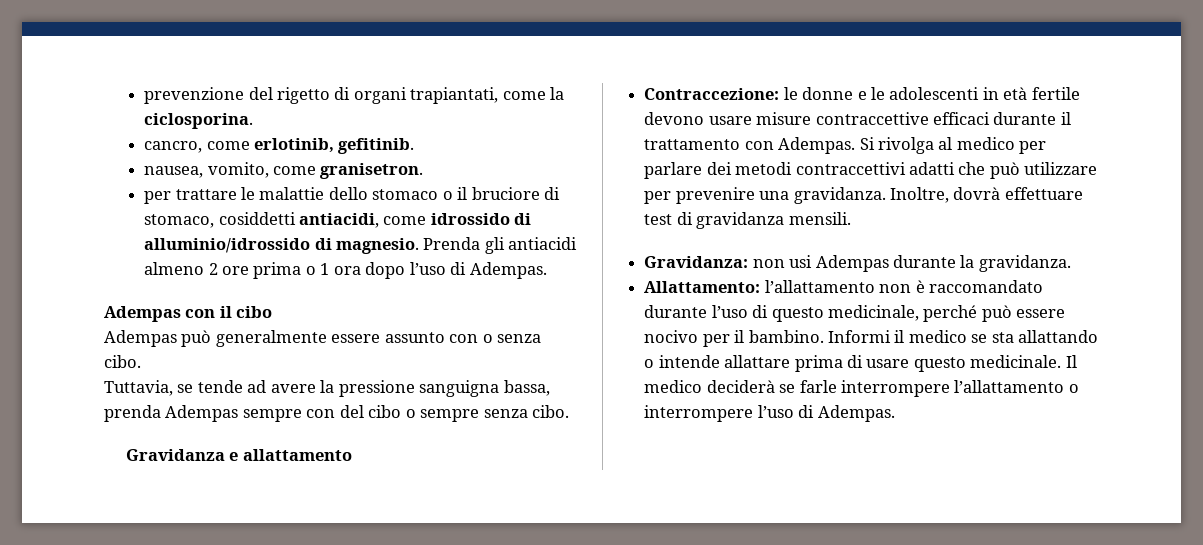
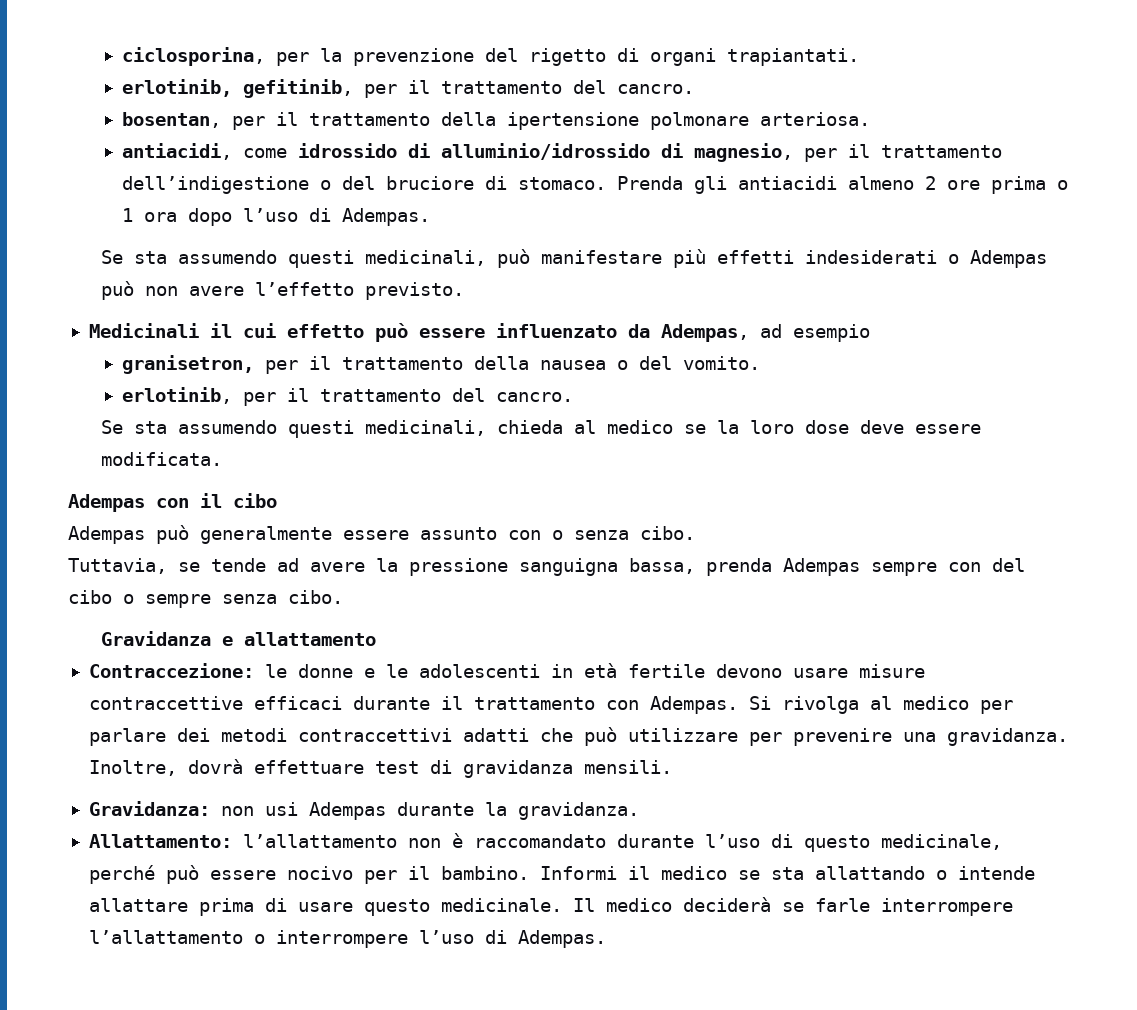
- prevenzione del rigetto di organi trapiantati, come la ciclosporina.
- cancro, come erlotinib, gefitinib.
- nausea, vomito, come granisetron.
- per trattare le malattie dello stomaco o il bruciore di stomaco, cosiddetti antiacidi, come idrossido di alluminio/idrossido di magnesio.
+ ciclosporina, per la prevenzione del rigetto di organi trapiantati.
+ erlotinib, gefitinib, per il trattamento del cancro.
+ bosentan, per il trattamento della ipertensione polmonare arteriosa.
+ antiacidi, come idrossido di alluminio/idrossido di magnesio, per il trattamento dell’indigestione o del bruciore di stomaco.
+ Se sta assumendo questi medicinali, può manifestare più effetti indesiderati o Adempas può non avere l’effetto previsto.
+ Medicinali il cui effetto può essere influenzato da Adempas, ad esempio
+ granisetron, per il trattamento della nausea o del vomito.
+ erlotinib, per il trattamento del cancro.
+ Se sta assumendo questi medicinali, chieda al medico se la loro dose deve essere modificata.

